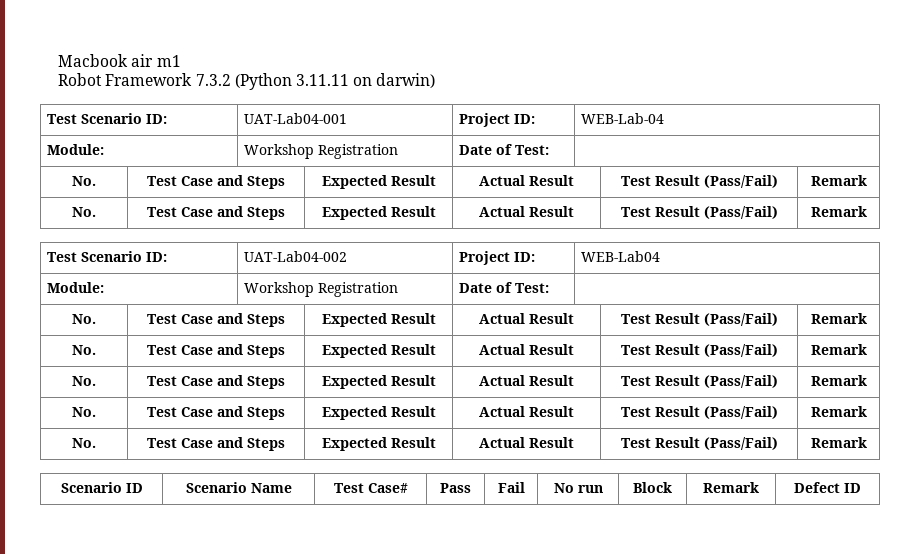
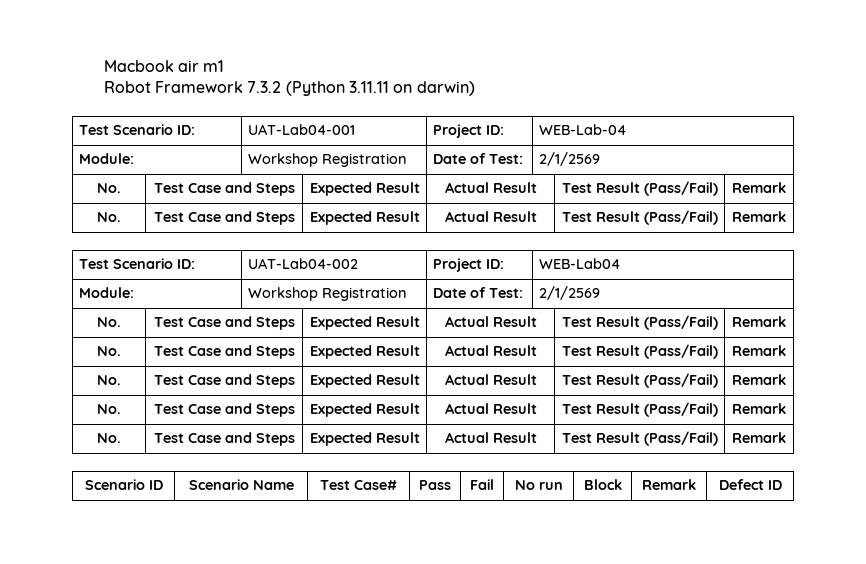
  Test Scenario ID: | UAT-Lab04-001 | Project ID: | WEB-Lab-04
- Module: | Workshop Registration | Date of Test: |
+ Module: | Workshop Registration | Date of Test: | 2/1/2569
  Test Scenario ID: | UAT-Lab04-002 | Project ID: | WEB-Lab04
- Module: | Workshop Registration | Date of Test: |
+ Module: | Workshop Registration | Date of Test: | 2/1/2569

